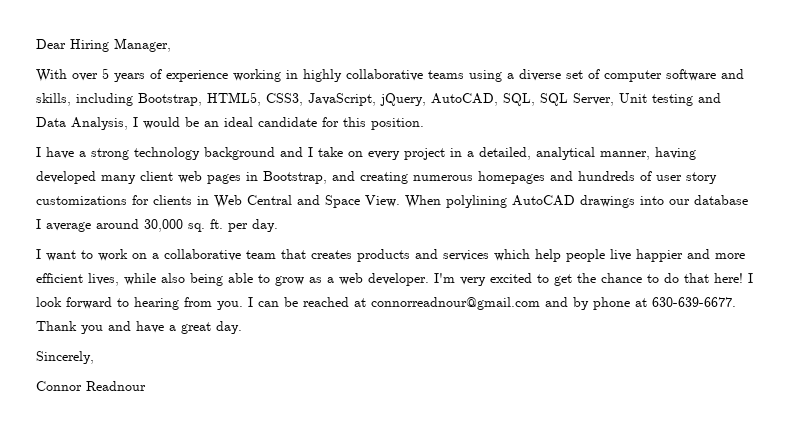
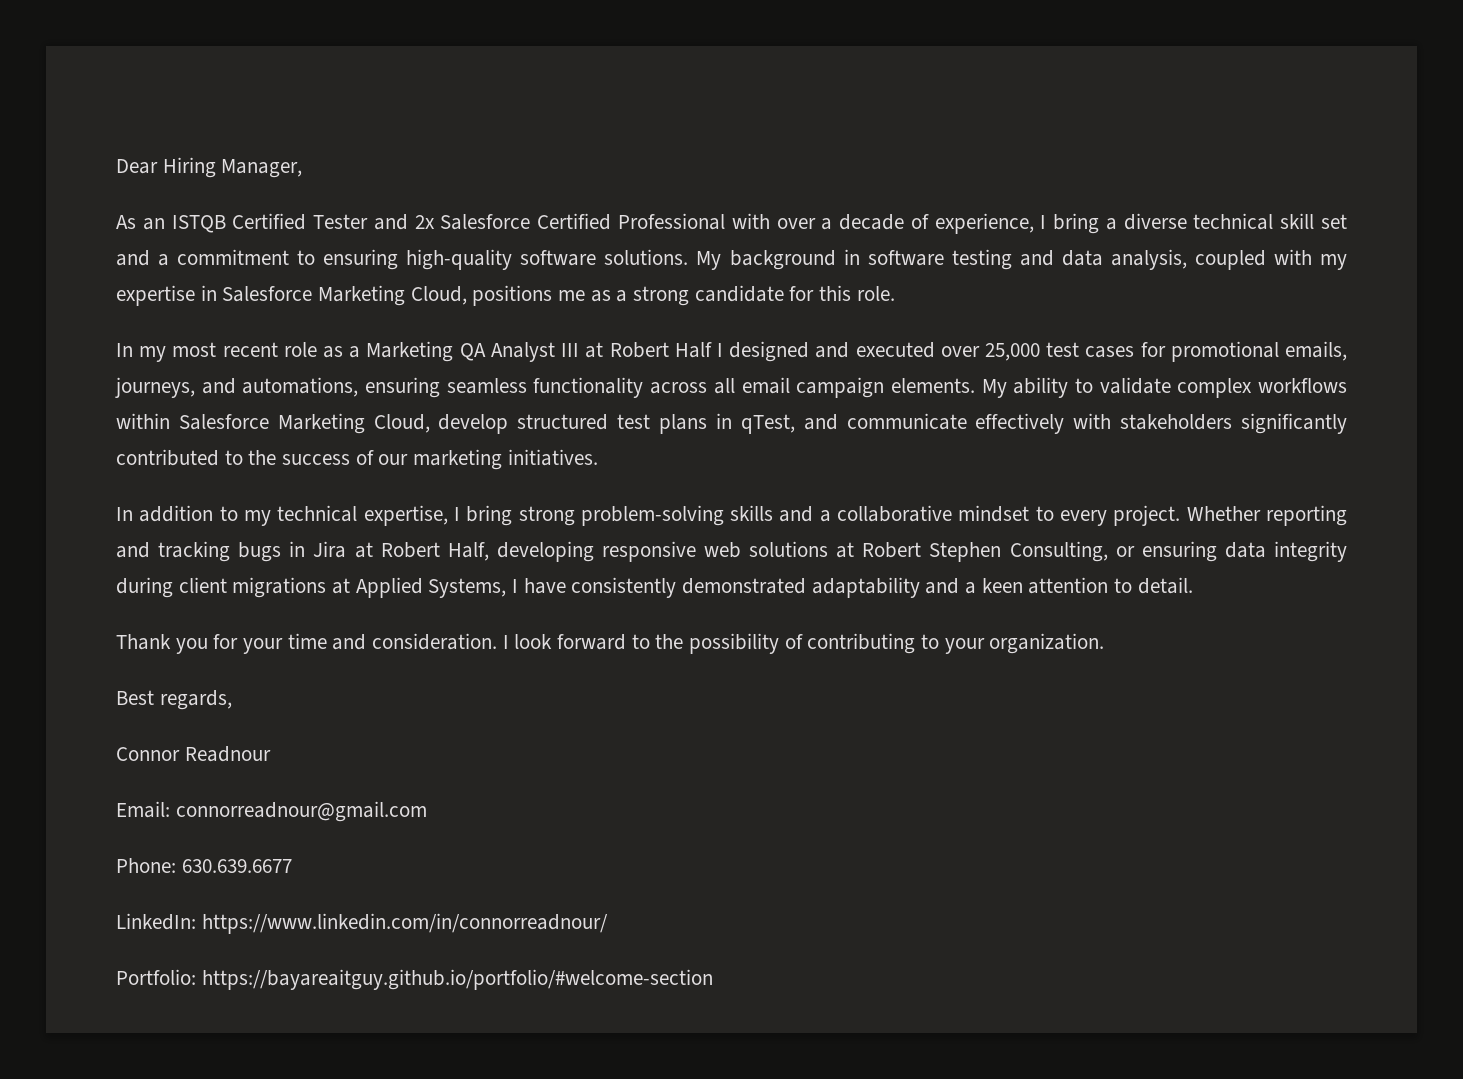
- With over 5 years of experience working in highly collaborative teams using a diverse set of computer software and skills, including Bootstrap, HTML5, CSS3, JavaScript, jQuery, AutoCAD, SQL, SQL Server, Unit testing and Data Analysis, I would be an ideal candidate for this position.
- I have a strong technology background and I take on every project in a detailed, analytical manner, having developed many client web pages in Bootstrap, and creating numerous homepages and hundreds of user story customizations for clients in Web Central and Space View. When polylining AutoCAD drawings into our database I average around 30,000 sq. ft. per day.
- I want to work on a collaborative team that creates products and services which help people live happier and more efficient lives, while also being able to grow as a web developer. I'm very excited to get the chance to do that here! I look forward to hearing from you. I can be reached at connorreadnour@gmail.com and by phone at 630-639-6677. Thank you and have a great day.
- Sincerely,
+ As an ISTQB Certified Tester and 2x Salesforce Certified Professional with over a decade of experience, I bring a diverse technical skill set and a commitment to ensuring high-quality software solutions. My background in software testing and data analysis, coupled with my expertise in Salesforce Marketing Cloud, positions me as a strong candidate for this role.
+ In my most recent role as a Marketing QA Analyst III at Robert Half I designed and executed over 25,000 test cases for promotional emails, journeys, and automations, ensuring seamless functionality across all email campaign elements. My ability to validate complex workflows within Salesforce Marketing Cloud, develop structured test plans in qTest, and communicate effectively with stakeholders significantly contributed to the success of our marketing initiatives.
+ In addition to my technical expertise, I bring strong problem-solving skills and a collaborative mindset to every project. Whether reporting and tracking bugs in Jira at Robert Half, developing responsive web solutions at Robert Stephen Consulting, or ensuring data integrity during client migrations at Applied Systems, I have consistently demonstrated adaptability and a keen attention to detail.
+ Thank you for your time and consideration. I look forward to the possibility of contributing to your organization.
+ Best regards,
  Connor Readnour
+ Email: connorreadnour@gmail.com
+ Phone: 630.639.6677
+ LinkedIn: https://www.linkedin.com/in/connorreadnour/
+ Portfolio: https://bayareaitguy.github.io/portfolio/#welcome-section

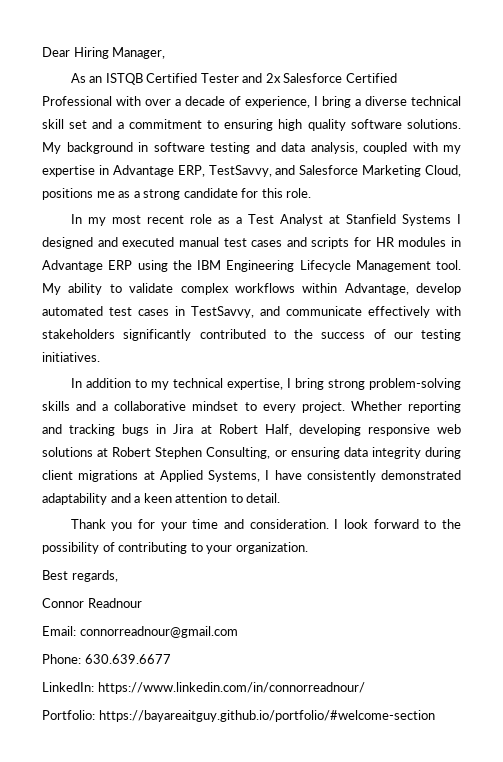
- As an ISTQB Certified Tester and 2x Salesforce Certified Professional with over a decade of experience, I bring a diverse technical skill set and a commitment to ensuring high-quality software solutions.
+ As an ISTQB Certified Tester and 2x Salesforce Certified Professional with over a decade of experience, I bring a diverse technical skill set and a commitment to ensuring high quality software solutions.
- My background in software testing and data analysis, coupled with my expertise in Salesforce Marketing Cloud, positions me as a strong candidate for this role.
+ My background in software testing and data analysis, coupled with my expertise in Advantage ERP, TestSavvy, and Salesforce Marketing Cloud, positions me as a strong candidate for this role.
- In my most recent role as a Marketing QA Analyst III at Robert Half I designed and executed over 25,000 test cases for promotional emails, journeys, and automations, ensuring seamless functionality across all email campaign elements.
+ In my most recent role as a Test Analyst at Stanfield Systems I designed and executed manual test cases and scripts for HR modules in Advantage ERP using the IBM Engineering Lifecycle Management tool.
- My ability to validate complex workflows within Salesforce Marketing Cloud, develop structured test plans in qTest, and communicate effectively with stakeholders significantly contributed to the success of our marketing initiatives.
+ My ability to validate complex workflows within Advantage, develop automated test cases in TestSavvy, and communicate effectively with stakeholders significantly contributed to the success of our testing initiatives.

